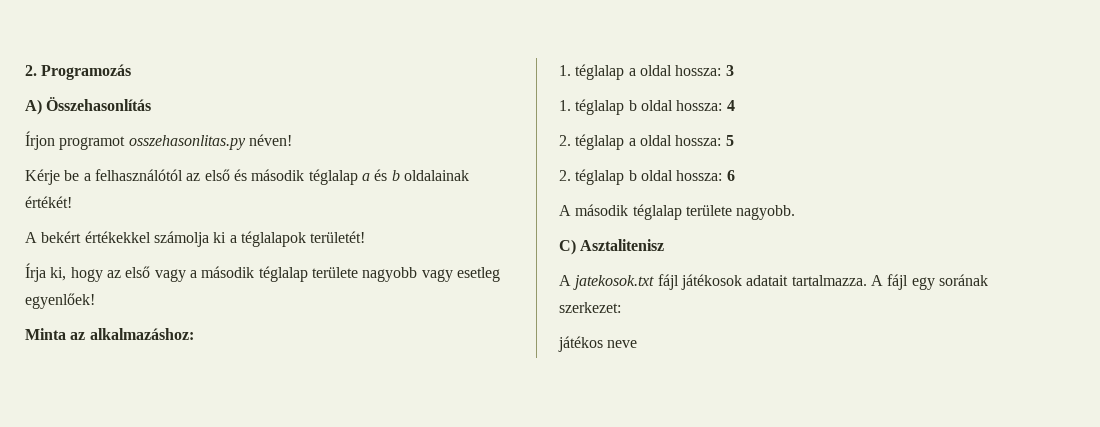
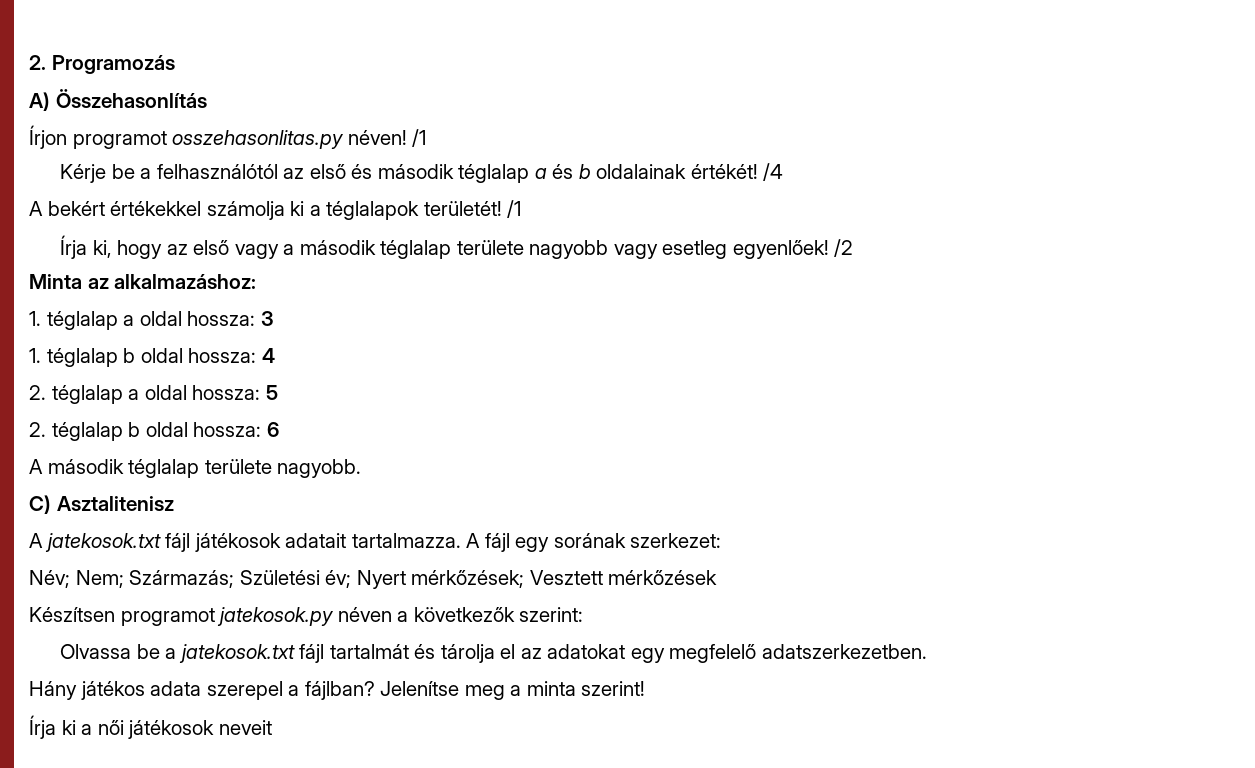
- Írjon programot osszehasonlitas.py néven!
+ Írjon programot osszehasonlitas.py néven! /1
+ /4
- A bekért értékekkel számolja ki a téglalapok területét!
+ A bekért értékekkel számolja ki a téglalapok területét! /1
+ /2
- játékos neve
+ Név; Nem; Származás; Születési év; Nyert mérkőzések; Vesztett mérkőzések
+ Készítsen programot jatekosok.py néven a következők szerint:
+ Olvassa be a jatekosok.txt fájl tartalmát és tárolja el az adatokat egy megfelelő adatszerkezetben.
+ Hány játékos adata szerepel a fájlban? Jelenítse meg a minta szerint!
+ Írja ki a női játékosok neveit

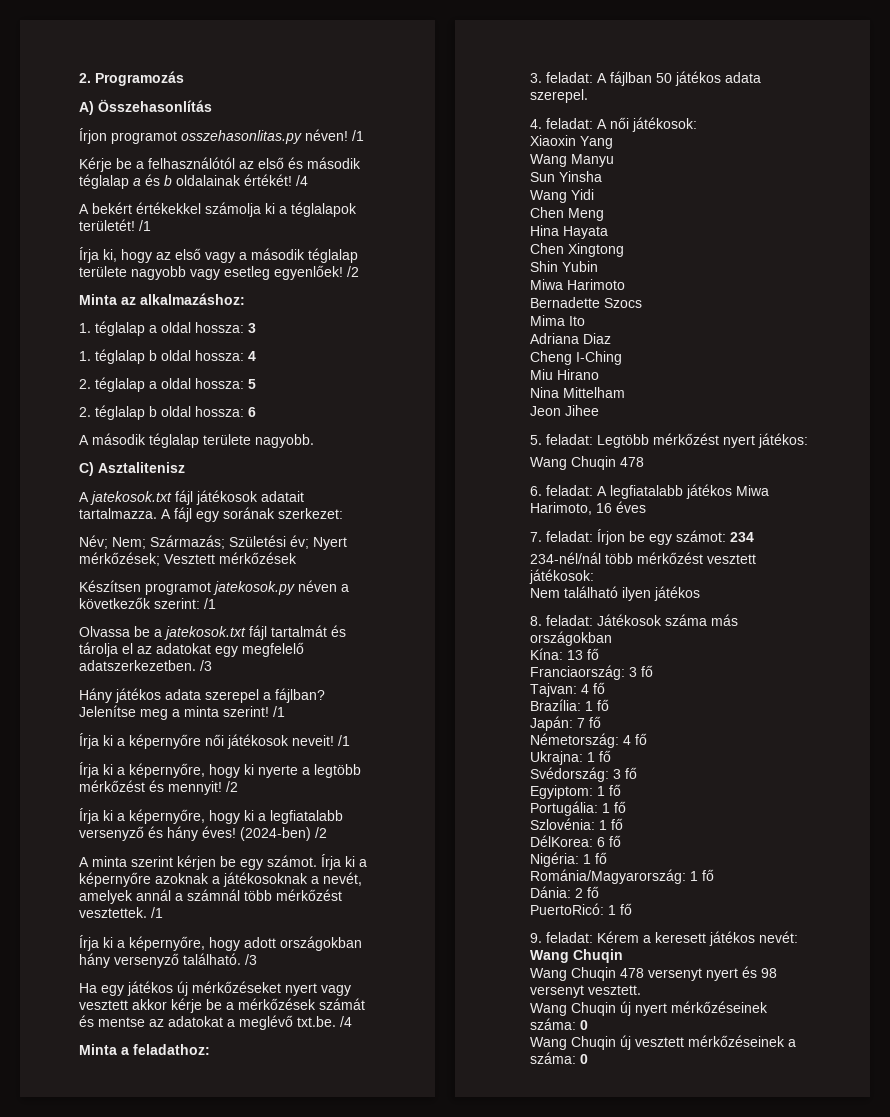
- Készítsen programot jatekosok.py néven a következők szerint:
+ Készítsen programot jatekosok.py néven a következők szerint: /1
- Olvassa be a jatekosok.txt fájl tartalmát és tárolja el az adatokat egy megfelelő adatszerkezetben.
+ Olvassa be a jatekosok.txt fájl tartalmát és tárolja el az adatokat egy megfelelő adatszerkezetben. /3
- Jelenítse meg a minta szerint!
- Írja ki a női játékosok neveit
+ Jelenítse meg a minta szerint! /1
+ Írja ki a képernyőre női játékosok neveit! /1
+ Írja ki a képernyőre, hogy ki nyerte a legtöbb mérkőzést és mennyit! /2
+ Írja ki a képernyőre, hogy ki a legfiatalabb versenyző és hány éves! (2024-ben) /2
+ A minta szerint kérjen be egy számot. Írja ki a képernyőre azoknak a játékosoknak a nevét, amelyek annál a számnál több mérkőzést vesztettek. /1
+ Írja ki a képernyőre, hogy adott országokban hány versenyző található. /3
+ Ha egy játékos új mérkőzéseket nyert vagy vesztett akkor kérje be a mérkőzések számát és mentse az adatokat a meglévő txt.be. /4
+ Minta a feladathoz:
+ 3. feladat: A fájlban 50 játékos adata szerepel.
+ 4. feladat: A női játékosok:
+ Xiaoxin Yang
+ Wang Manyu
+ Sun Yinsha
+ Wang Yidi
+ Chen Meng
+ Hina Hayata
+ Chen Xingtong
+ Shin Yubin
+ Miwa Harimoto
+ Bernadette Szocs
+ Mima Ito
+ Adriana Diaz
+ Cheng I-Ching
+ Miu Hirano
+ Nina Mittelham
+ Jeon Jihee
+ 5. feladat: Legtöbb mérkőzést nyert játékos:
+ Wang Chuqin 478
+ 6. feladat: A legfiatalabb játékos Miwa Harimoto, 16 éves
+ 7. feladat: Írjon be egy számot: 234
+ 234-nél/nál több mérkőzést vesztett játékosok:
+ Nem található ilyen játékos
+ 8. feladat: Játékosok száma más országokban
+ Kína: 13 fő
+ Franciaország: 3 fő
+ Tajvan: 4 fő
+ Brazília: 1 fő
+ Japán: 7 fő
+ Németország: 4 fő
+ Ukrajna: 1 fő
+ Svédország: 3 fő
+ Egyiptom: 1 fő
+ Portugália: 1 fő
+ Szlovénia: 1 fő
+ DélKorea: 6 fő
+ Nigéria: 1 fő
+ Románia/Magyarország: 1 fő
+ Dánia: 2 fő
+ PuertoRicó: 1 fő
+ 9. feladat: Kérem a keresett játékos nevét: Wang Chuqin
+ Wang Chuqin 478 versenyt nyert és 98 versenyt vesztett.
+ Wang Chuqin új nyert mérkőzéseinek száma: 0
+ Wang Chuqin új vesztett mérkőzéseinek a száma: 0

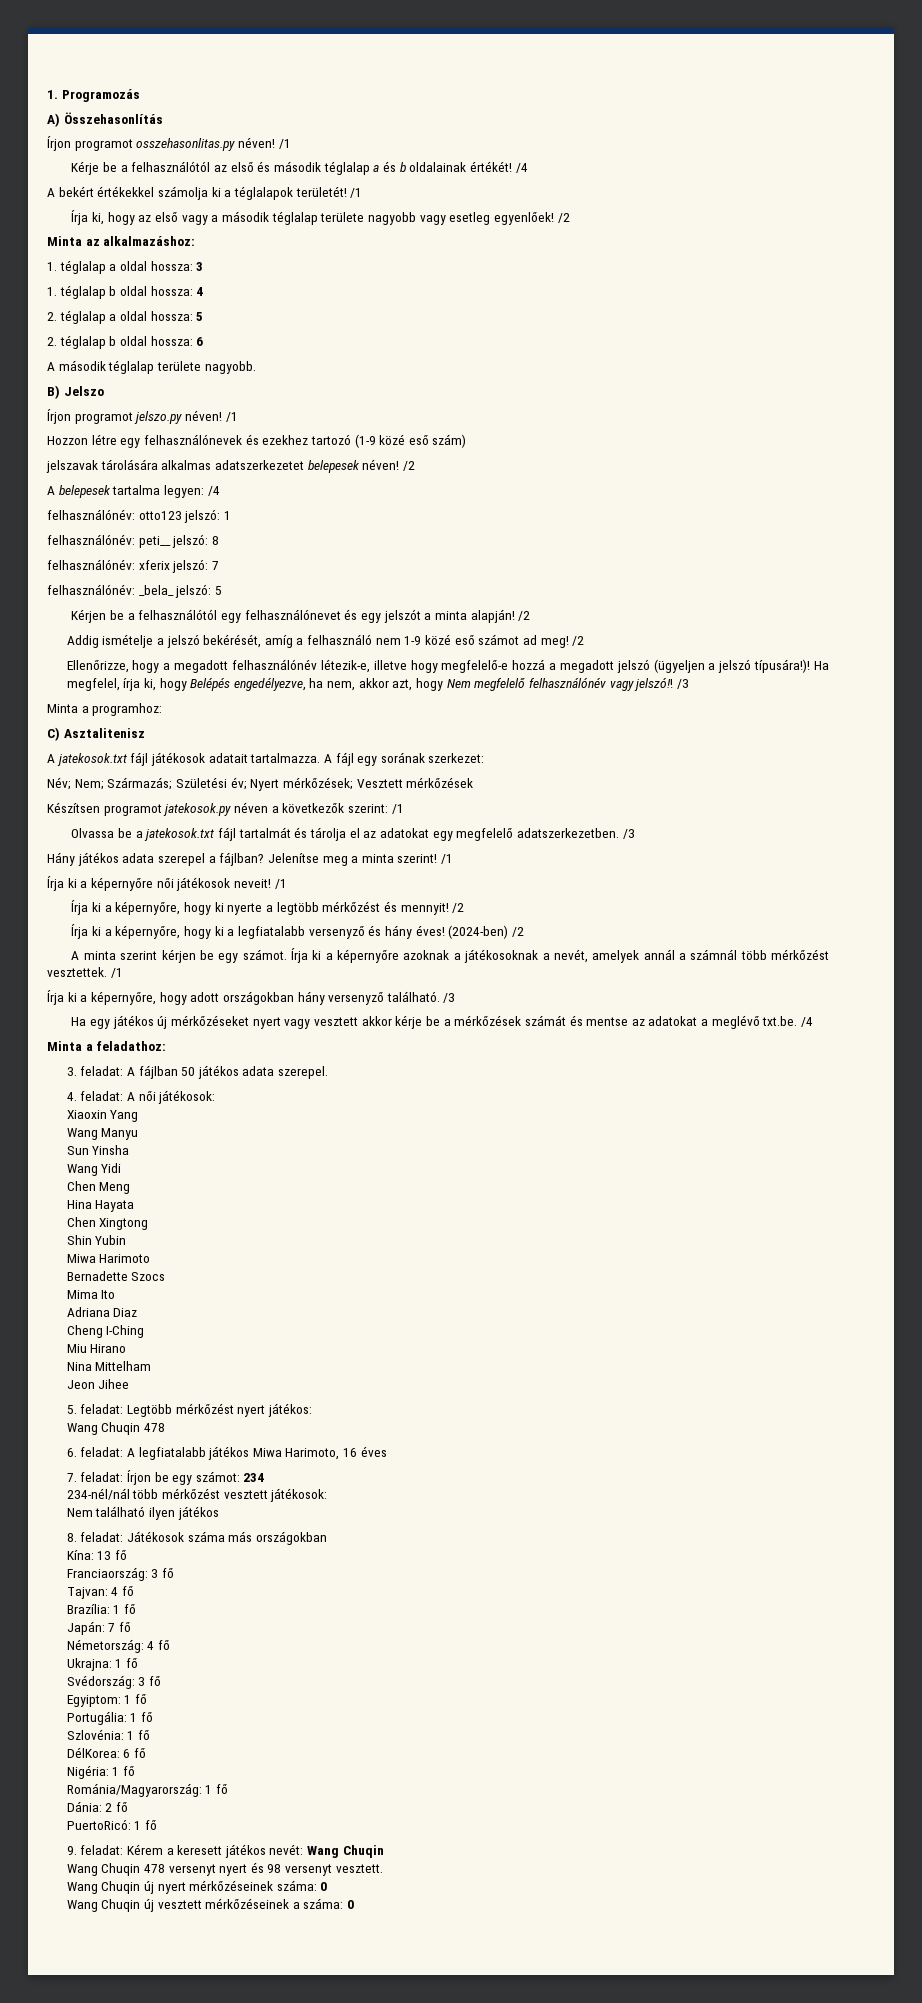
- 2. Programozás
+ 1. Programozás
+ B) Jelszo
+ Írjon programot jelszo.py néven! /1
+ Hozzon létre egy felhasználónevek és ezekhez tartozó (1-9 közé eső szám)
+ jelszavak tárolására alkalmas adatszerkezetet belepesek néven! /2
+ A belepesek tartalma legyen: /4
+ felhasználónév: otto123 jelszó: 1
+ felhasználónév: peti__ jelszó: 8
+ felhasználónév: xferix jelszó: 7
+ felhasználónév: _bela_ jelszó: 5
+ Kérjen be a felhasználótól egy felhasználónevet és egy jelszót a minta alapján! /2
+ Addig ismételje a jelszó bekérését, amíg a felhasználó nem 1-9 közé eső számot ad meg! /2
+ Ellenőrizze, hogy a megadott felhasználónév létezik-e, illetve hogy megfelelő-e hozzá a megadott jelszó (ügyeljen a jelszó típusára!)! Ha megfelel, írja ki, hogy Belépés engedélyezve, ha nem, akkor azt, hogy Nem megfelelő felhasználónév vagy jelszó!! /3
+ Minta a programhoz:

